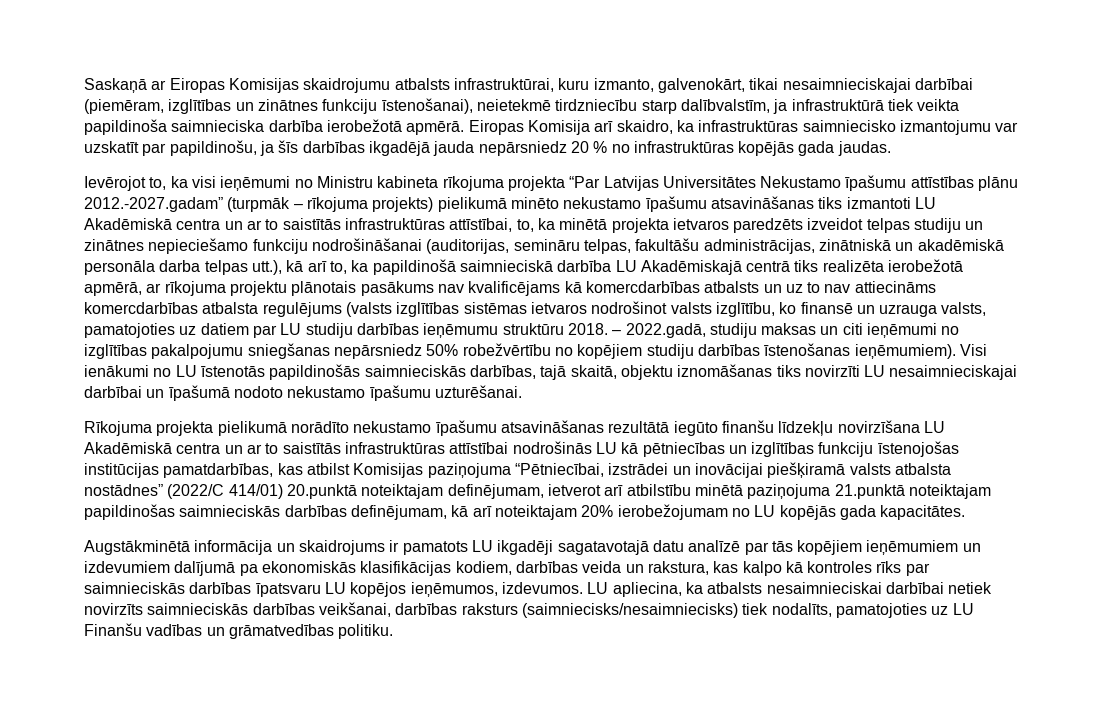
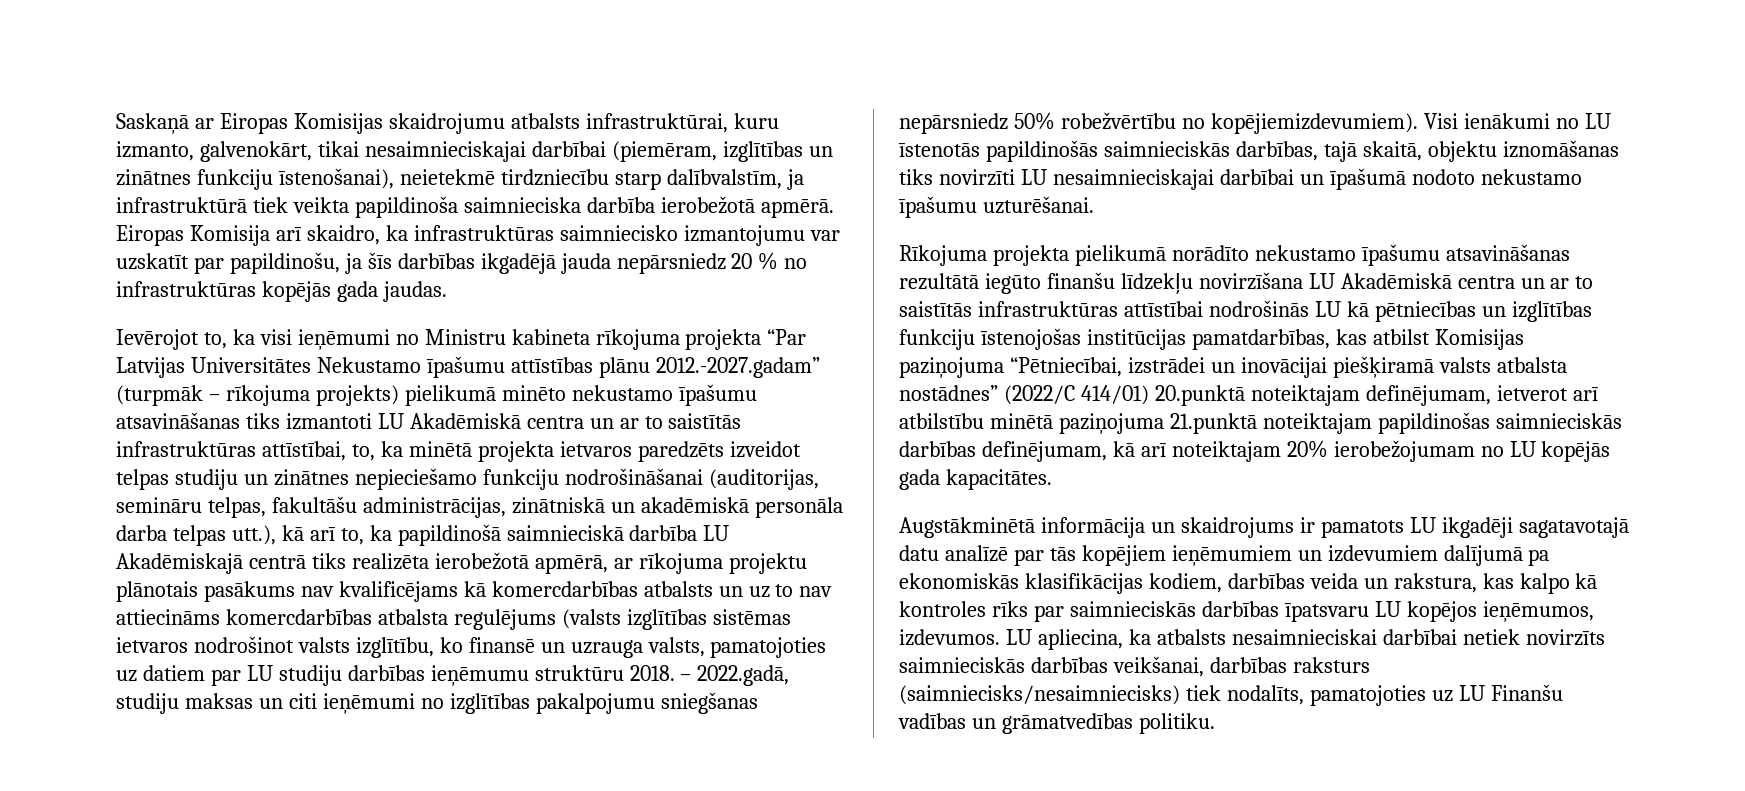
- – 2022.gadā, studiju maksas un citi ieņēmumi no izglītības pakalpojumu sniegšanas nepārsniedz 50% robežvērtību no kopējiem studiju darbības īstenošanas ieņēmumiem).
+ – 2022.gadā, studiju maksas un citi ieņēmumi no izglītības pakalpojumu sniegšanas nepārsniedz 50% robežvērtību no kopējiemizdevumiem).

